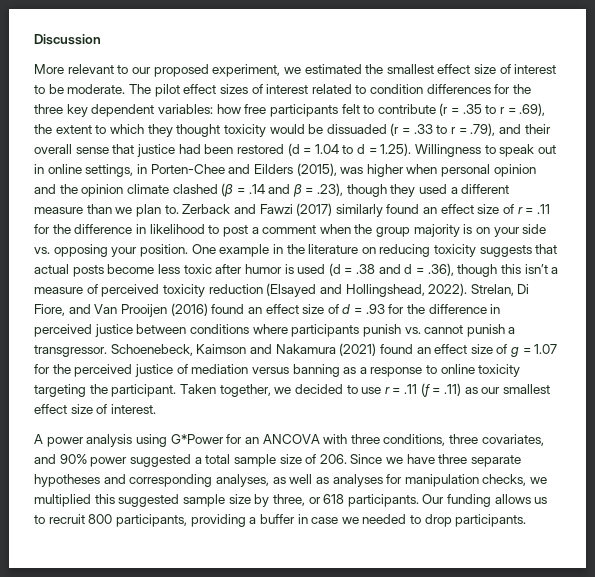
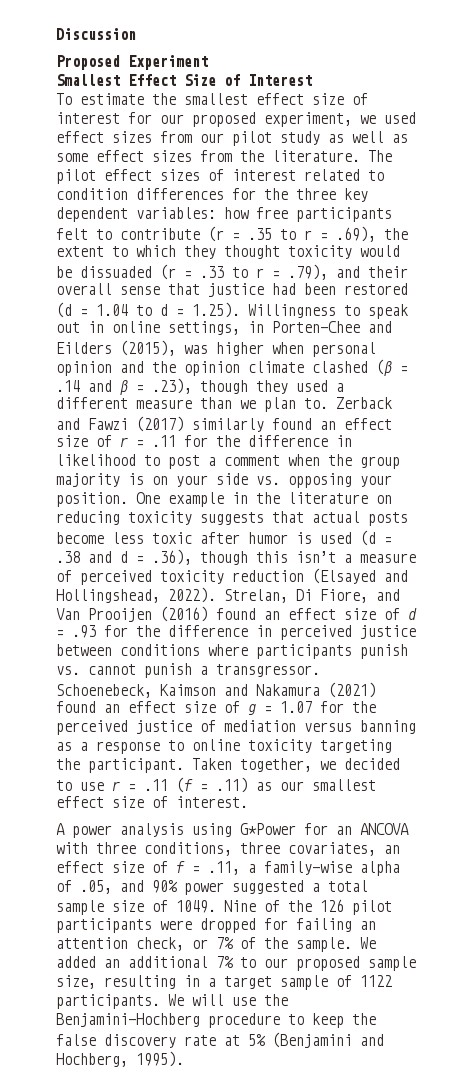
- More relevant to our proposed experiment, we estimated the smallest effect size of interest to be moderate.
+ Proposed Experiment
+ Smallest Effect Size of Interest
+ To estimate the smallest effect size of interest for our proposed experiment, we used effect sizes from our pilot study as well as some effect sizes from the literature.
- A power analysis using G*Power for an ANCOVA with three conditions, three covariates, and 90% power suggested a total sample size of 206. Since we have three separate hypotheses and corresponding analyses, as well as analyses for manipulation checks, we multiplied this suggested sample size by three, or 618 participants. Our funding allows us to recruit 800 participants, providing a buffer in case we needed to drop participants.
+ A power analysis using G*Power for an ANCOVA with three conditions, three covariates, an effect size of f = .11, a family-wise alpha of .05, and 90% power suggested a total sample size of 1049. Nine of the 126 pilot participants were dropped for failing an attention check, or 7% of the sample. We added an additional 7% to our proposed sample size, resulting in a target sample of 1122 participants. We will use the Benjamini-Hochberg procedure to keep the false discovery rate at 5% (Benjamini and Hochberg, 1995).

